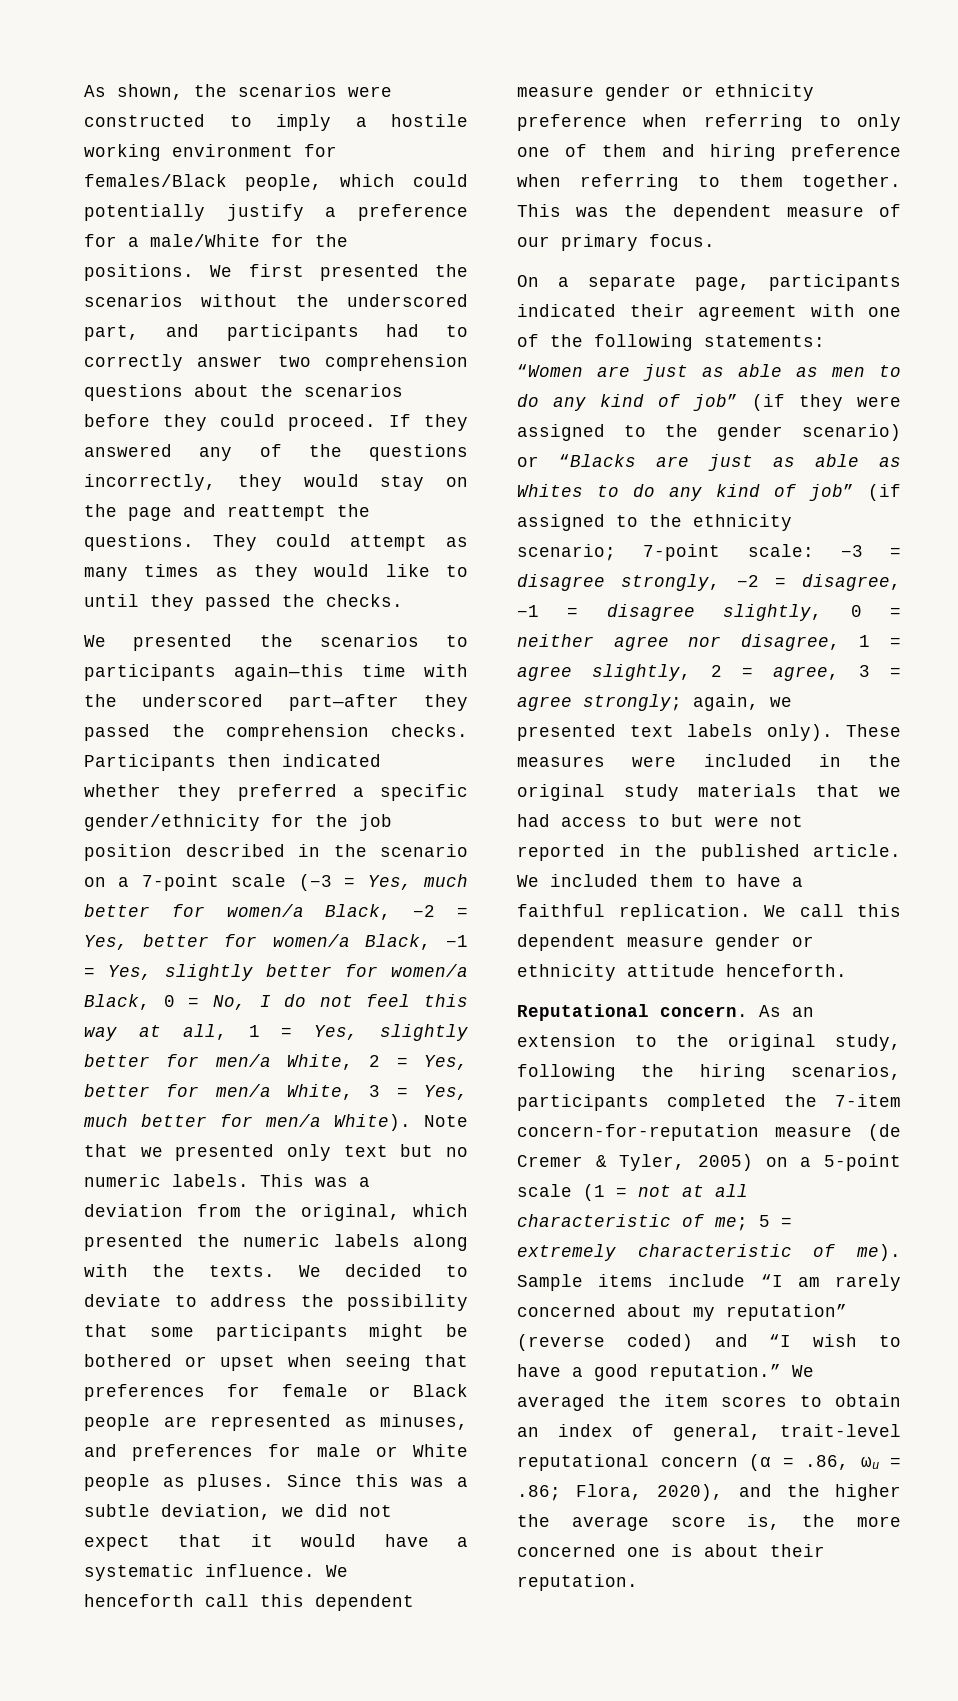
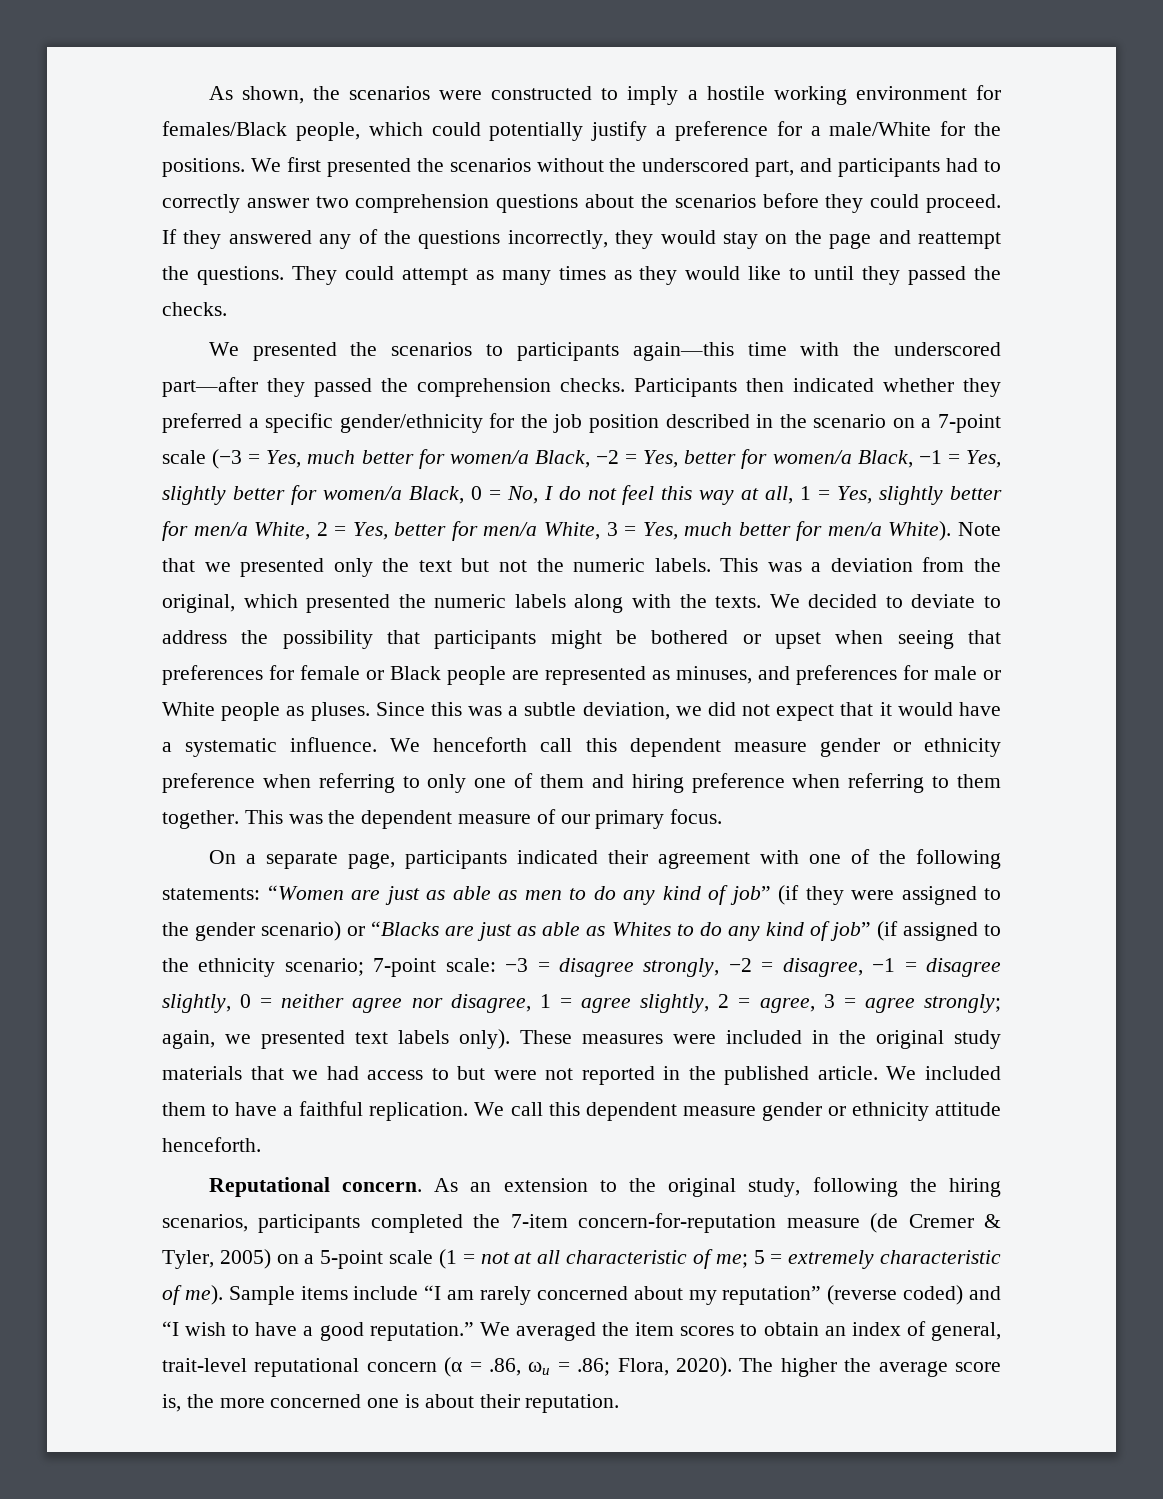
- Note that we presented only text but no numeric labels.
+ Note that we presented only the text but not the numeric labels.
- We decided to deviate to address the possibility that some participants might be bothered or upset when seeing that preferences for female or Black people are represented as minuses, and preferences for male or White people as pluses.
+ We decided to deviate to address the possibility that participants might be bothered or upset when seeing that preferences for female or Black people are represented as minuses, and preferences for male or White people as pluses.
- We averaged the item scores to obtain an index of general, trait-level reputational concern (α = .86, ωu = .86; Flora, 2020), and the higher the average score is, the more concerned one is about their reputation.
+ We averaged the item scores to obtain an index of general, trait-level reputational concern (α = .86, ωu = .86; Flora, 2020). The higher the average score is, the more concerned one is about their reputation.

